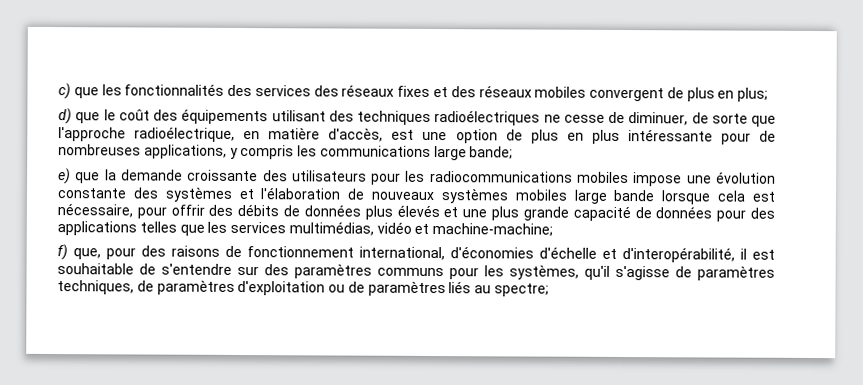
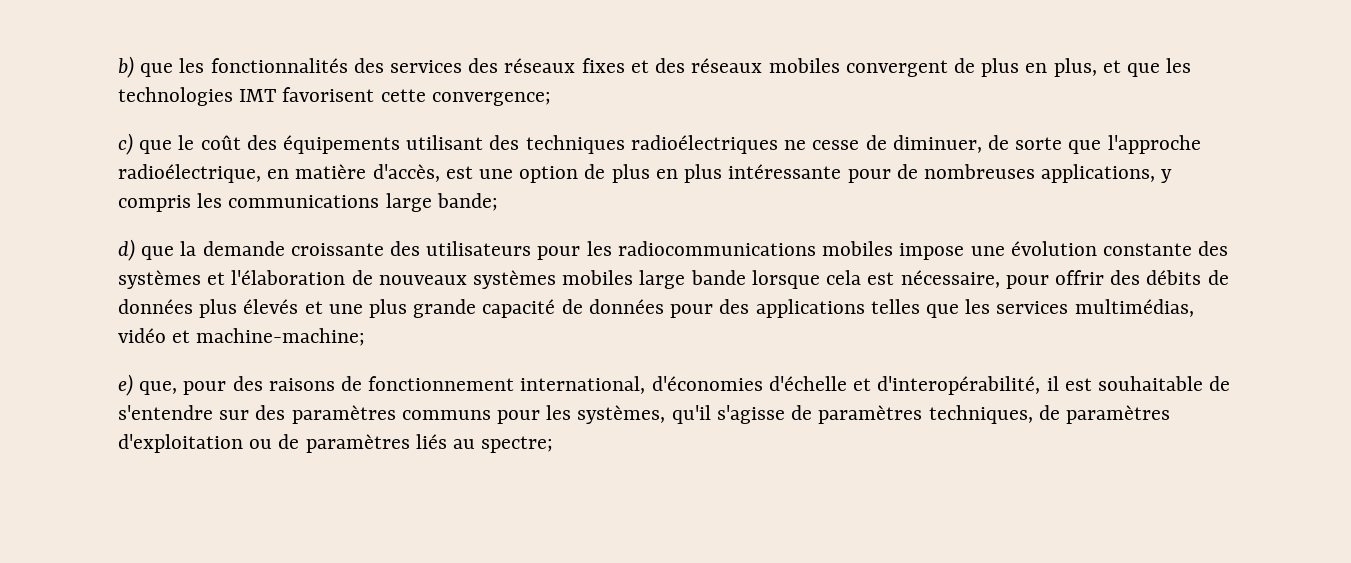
- c) que les fonctionnalités des services des réseaux fixes et des réseaux mobiles convergent de plus en plus;
- d) que le coût des équipements utilisant des techniques radioélectriques ne cesse de diminuer, de sorte que l'approche radioélectrique, en matière d'accès, est une option de plus en plus intéressante pour de nombreuses applications, y compris les communications large bande;
+ b) que les fonctionnalités des services des réseaux fixes et des réseaux mobiles convergent de plus en plus, et que les technologies IMT favorisent cette convergence;
+ c) que le coût des équipements utilisant des techniques radioélectriques ne cesse de diminuer, de sorte que l'approche radioélectrique, en matière d'accès, est une option de plus en plus intéressante pour de nombreuses applications, y compris les communications large bande;
- e) que la demande croissante des utilisateurs pour les radiocommunications mobiles impose une évolution constante des systèmes et l'élaboration de nouveaux systèmes mobiles large bande lorsque cela est nécessaire, pour offrir des débits de données plus élevés et une plus grande capacité de données pour des applications telles que les services multimédias, vidéo et machine-machine;
+ d) que la demande croissante des utilisateurs pour les radiocommunications mobiles impose une évolution constante des systèmes et l'élaboration de nouveaux systèmes mobiles large bande lorsque cela est nécessaire, pour offrir des débits de données plus élevés et une plus grande capacité de données pour des applications telles que les services multimédias, vidéo et machine-machine;
- f) que, pour des raisons de fonctionnement international, d'économies d'échelle et d'interopérabilité, il est souhaitable de s'entendre sur des paramètres communs pour les systèmes, qu'il s'agisse de paramètres techniques, de paramètres d'exploitation ou de paramètres liés au spectre;
+ e) que, pour des raisons de fonctionnement international, d'économies d'échelle et d'interopérabilité, il est souhaitable de s'entendre sur des paramètres communs pour les systèmes, qu'il s'agisse de paramètres techniques, de paramètres d'exploitation ou de paramètres liés au spectre;

